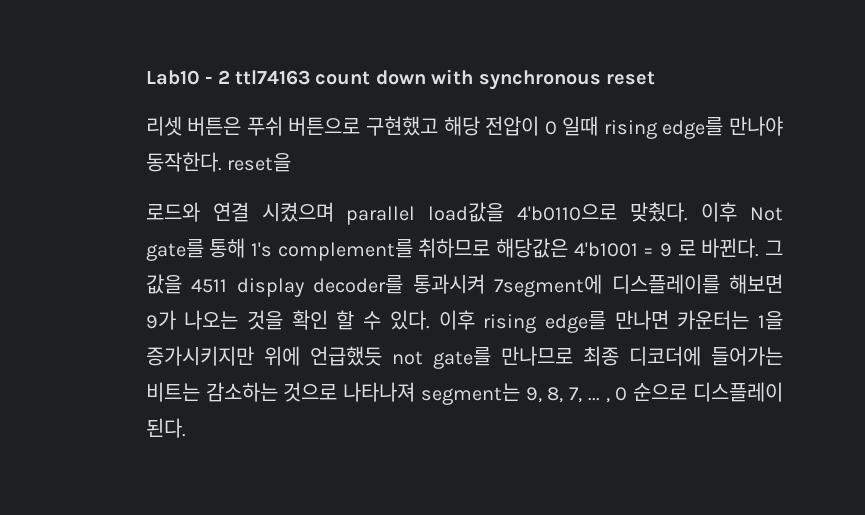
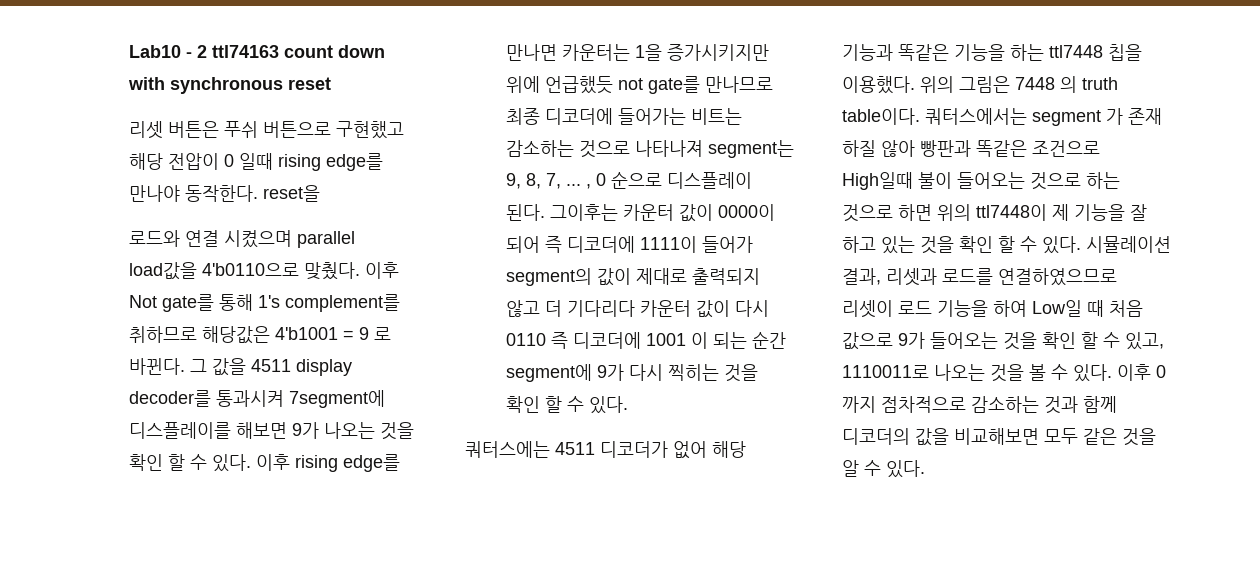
+ 그이후는 카운터 값이 0000이 되어 즉 디코더에 1111이 들어가 segment의 값이 제대로 출력되지 않고 더 기다리다 카운터 값이 다시 0110 즉 디코더에 1001 이 되는 순간 segment에 9가 다시 찍히는 것을 확인 할 수 있다.
+ 쿼터스에는 4511 디코더가 없어 해당 기능과 똑같은 기능을 하는 ttl7448 칩을 이용했다. 위의 그림은 7448 의 truth table이다. 쿼터스에서는 segment 가 존재 하질 않아 빵판과 똑같은 조건으로 High일때 불이 들어오는 것으로 하는 것으로 하면 위의 ttl7448이 제 기능을 잘 하고 있는 것을 확인 할 수 있다. 시뮬레이션 결과, 리셋과 로드를 연결하였으므로 리셋이 로드 기능을 하여 Low일 때 처음 값으로 9가 들어오는 것을 확인 할 수 있고, 1110011로 나오는 것을 볼 수 있다. 이후 0 까지 점차적으로 감소하는 것과 함께 디코더의 값을 비교해보면 모두 같은 것을 알 수 있다.

